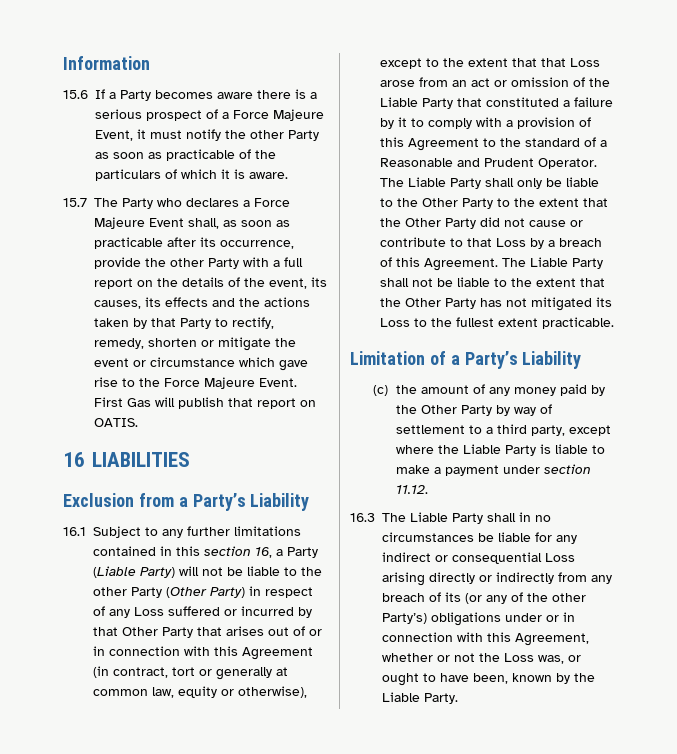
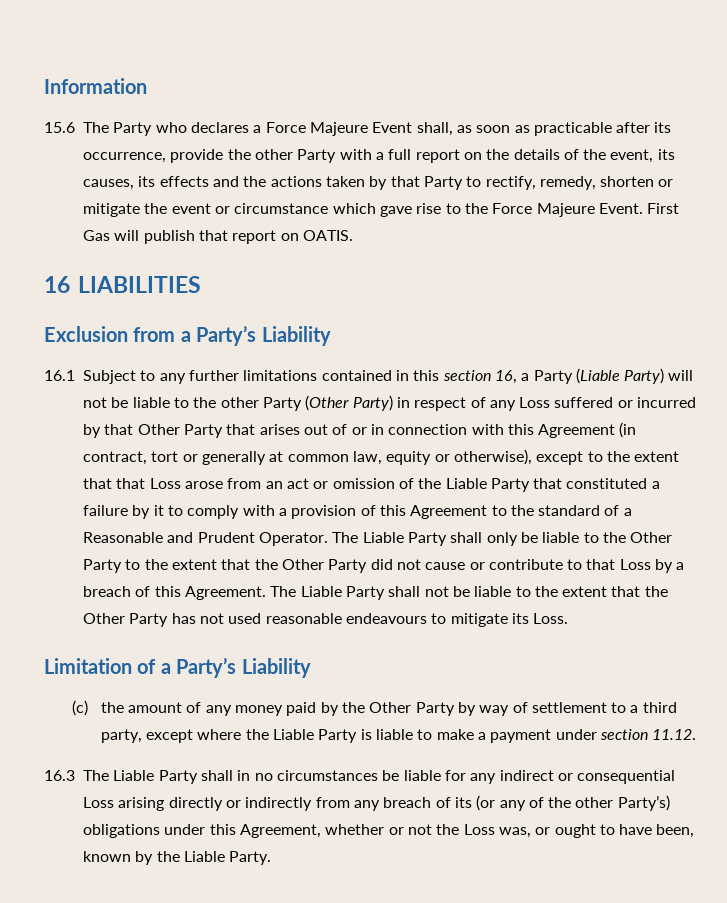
- 15.6 If a Party becomes aware there is a serious prospect of a Force Majeure Event, it must notify the other Party as soon as practicable of the particulars of which it is aware.
- 15.7 The Party who declares a Force Majeure Event shall, as soon as practicable after its occurrence, provide the other Party with a full report on the details of the event, its causes, its effects and the actions taken by that Party to rectify, remedy, shorten or mitigate the event or circumstance which gave rise to the Force Majeure Event.
+ 15.6 The Party who declares a Force Majeure Event shall, as soon as practicable after its occurrence, provide the other Party with a full report on the details of the event, its causes, its effects and the actions taken by that Party to rectify, remedy, shorten or mitigate the event or circumstance which gave rise to the Force Majeure Event.
- The Liable Party shall not be liable to the extent that the Other Party has not mitigated its Loss to the fullest extent practicable.
+ The Liable Party shall not be liable to the extent that the Other Party has not used reasonable endeavours to mitigate its Loss.
- 16.3 The Liable Party shall in no circumstances be liable for any indirect or consequential Loss arising directly or indirectly from any breach of its (or any of the other Party’s) obligations under or in connection with this Agreement, whether or not the Loss was, or ought to have been, known by the Liable Party.
+ 16.3 The Liable Party shall in no circumstances be liable for any indirect or consequential Loss arising directly or indirectly from any breach of its (or any of the other Party’s) obligations under this Agreement, whether or not the Loss was, or ought to have been, known by the Liable Party.

